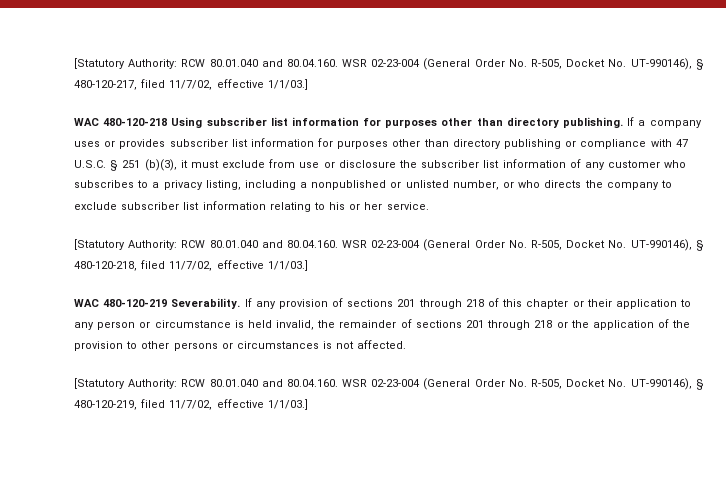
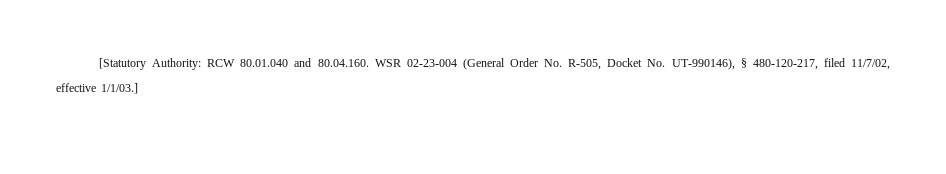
- WAC 480-120-218 Using subscriber list information for purposes other than directory publishing. If a company uses or provides subscriber list information for purposes other than directory publishing or compliance with 47 U.S.C. § 251 (b)(3), it must exclude from use or disclosure the subscriber list information of any customer who subscribes to a privacy listing, including a nonpublished or unlisted number, or who directs the company to exclude subscriber list information relating to his or her service.
- [Statutory Authority: RCW 80.01.040 and 80.04.160. WSR 02-23-004 (General Order No. R-505, Docket No. UT-990146), § 480-120-218, filed 11/7/02, effective 1/1/03.]
- WAC 480-120-219 Severability. If any provision of sections 201 through 218 of this chapter or their application to any person or circumstance is held invalid, the remainder of sections 201 through 218 or the application of the provision to other persons or circumstances is not affected.
- [Statutory Authority: RCW 80.01.040 and 80.04.160. WSR 02-23-004 (General Order No. R-505, Docket No. UT-990146), § 480-120-219, filed 11/7/02, effective 1/1/03.]

